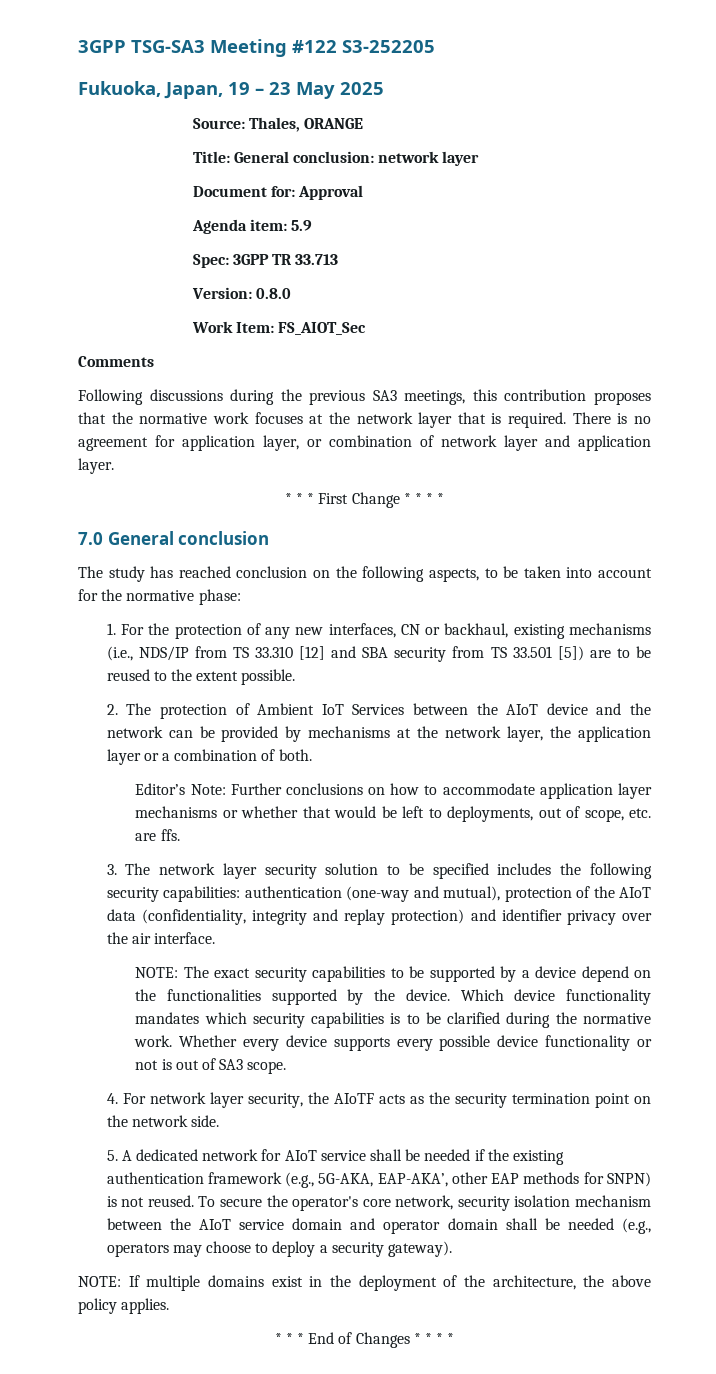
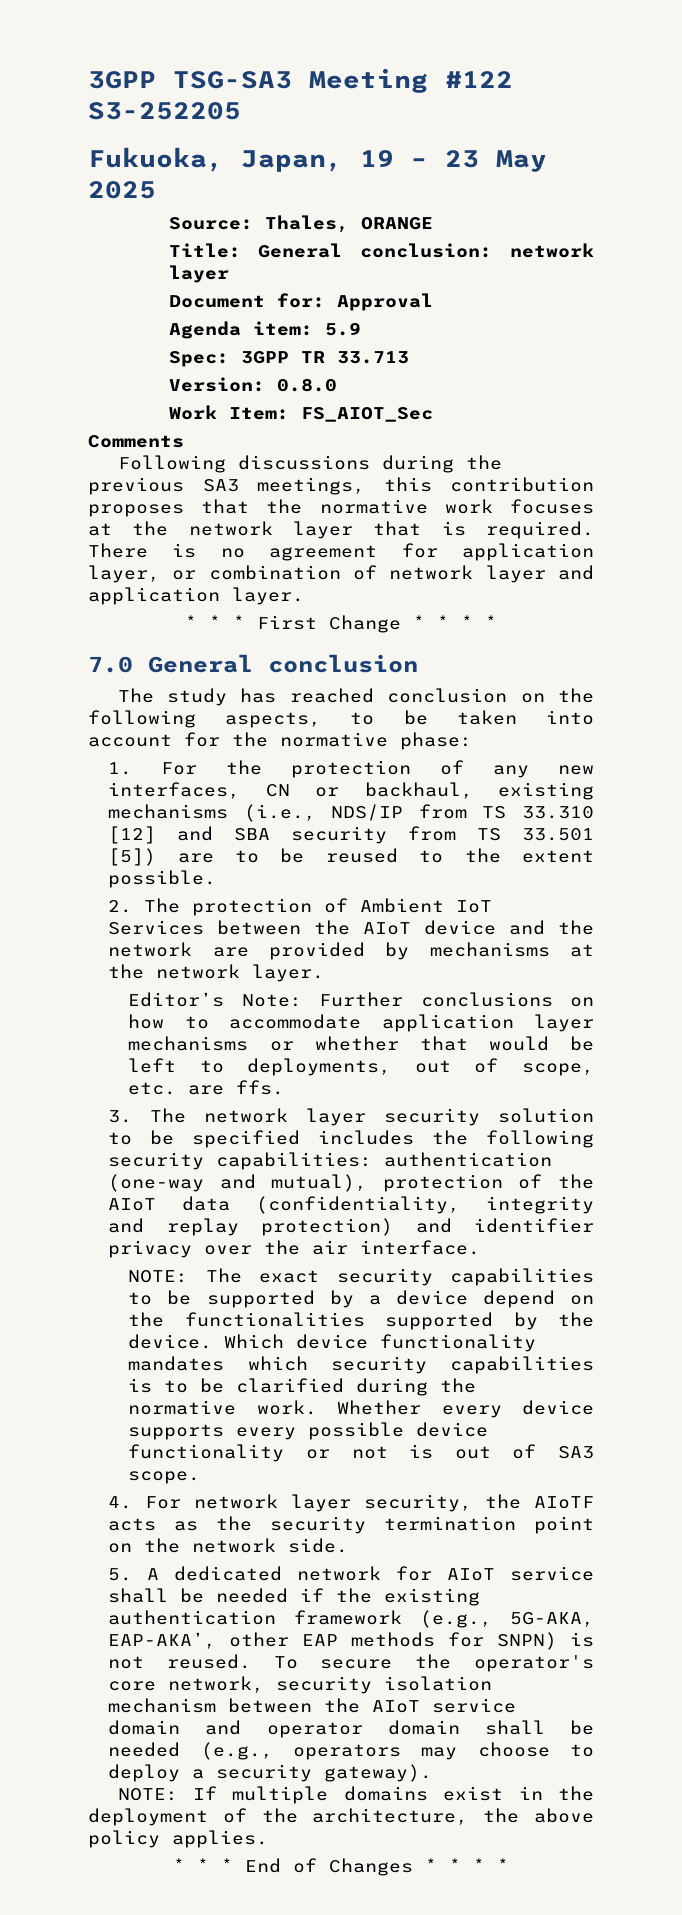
- 2. The protection of Ambient IoT Services between the AIoT device and the network can be provided by mechanisms at the network layer, the application layer or a combination of both.
+ 2. The protection of Ambient IoT Services between the AIoT device and the network are provided by mechanisms at the network layer.

